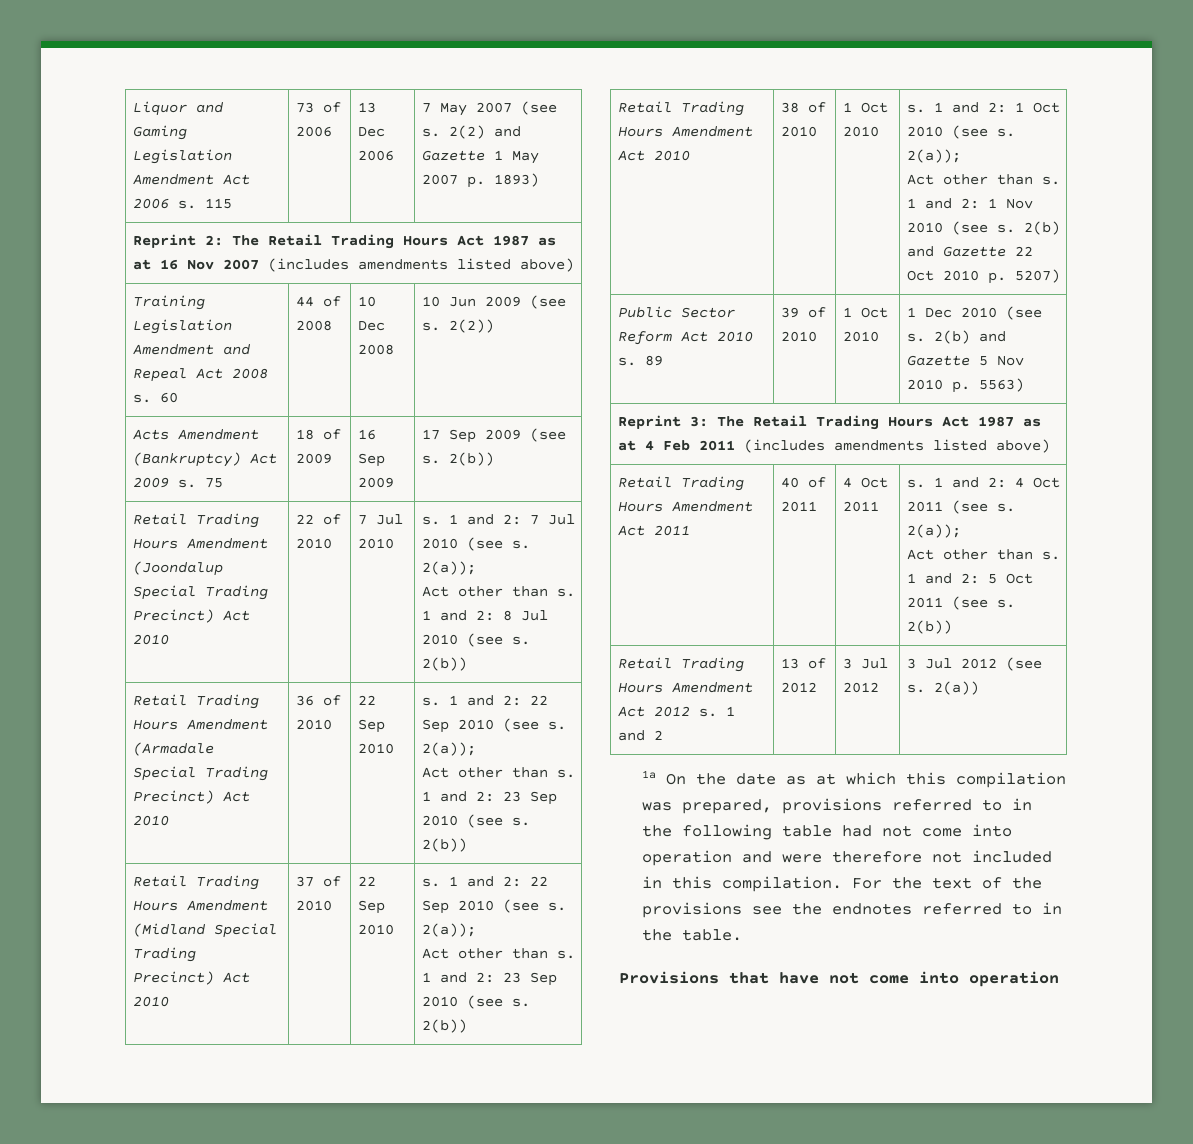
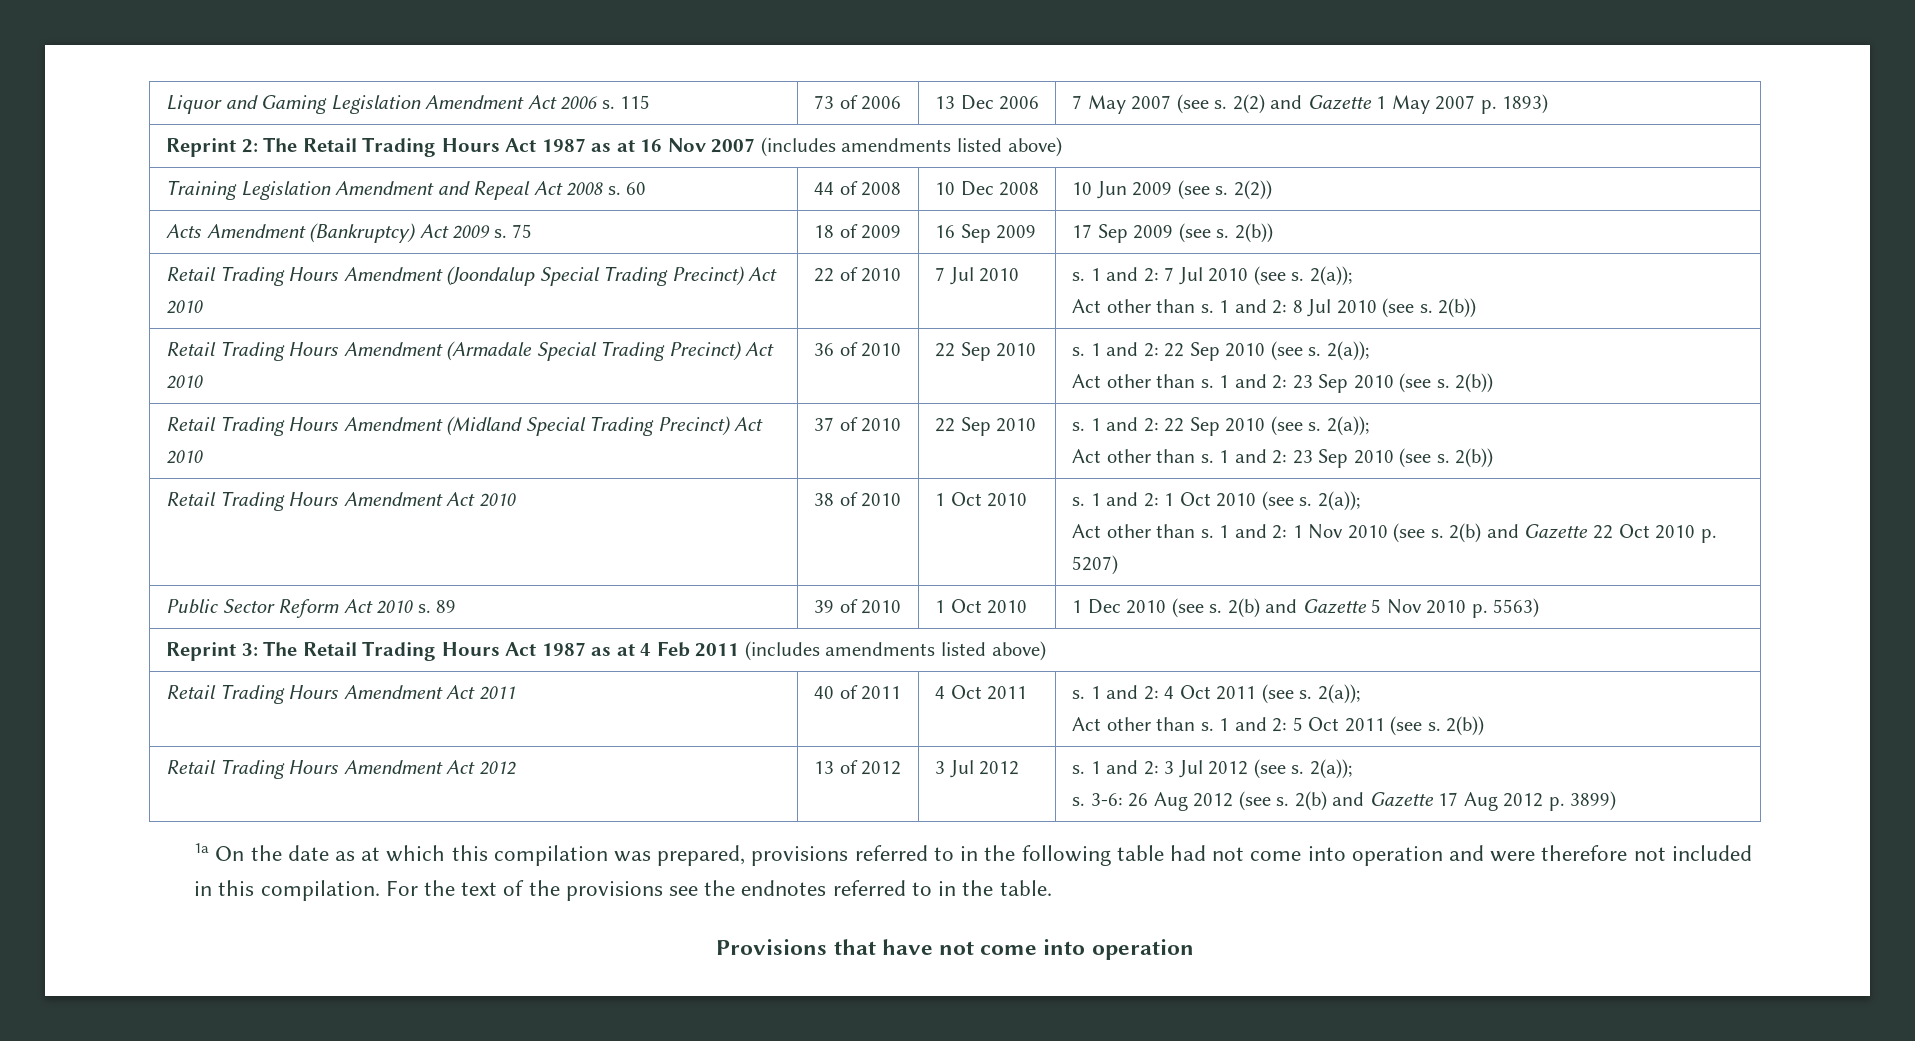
- Retail Trading Hours Amendment Act 2012 s. 1 and 2 | 13 of 2012 | 3 Jul 2012 | 3 Jul 2012 (see s. 2(a))
+ Retail Trading Hours Amendment Act 2012 | 13 of 2012 | 3 Jul 2012 | s. 1 and 2: 3 Jul 2012 (see s. 2(a));
+ s. 3-6: 26 Aug 2012 (see s. 2(b) and Gazette 17 Aug 2012 p. 3899)

